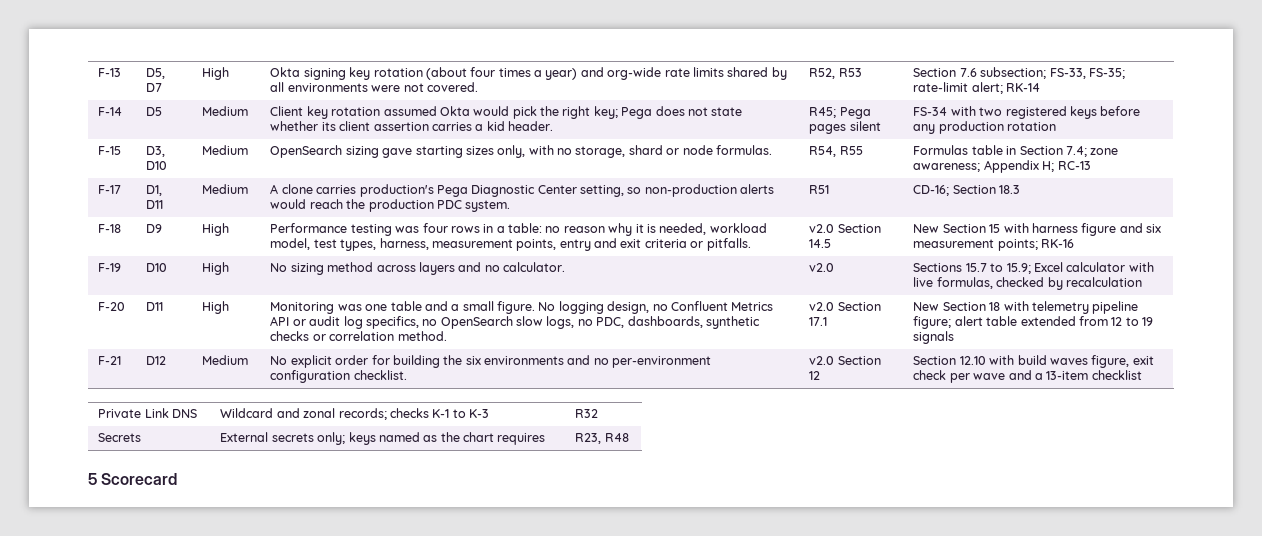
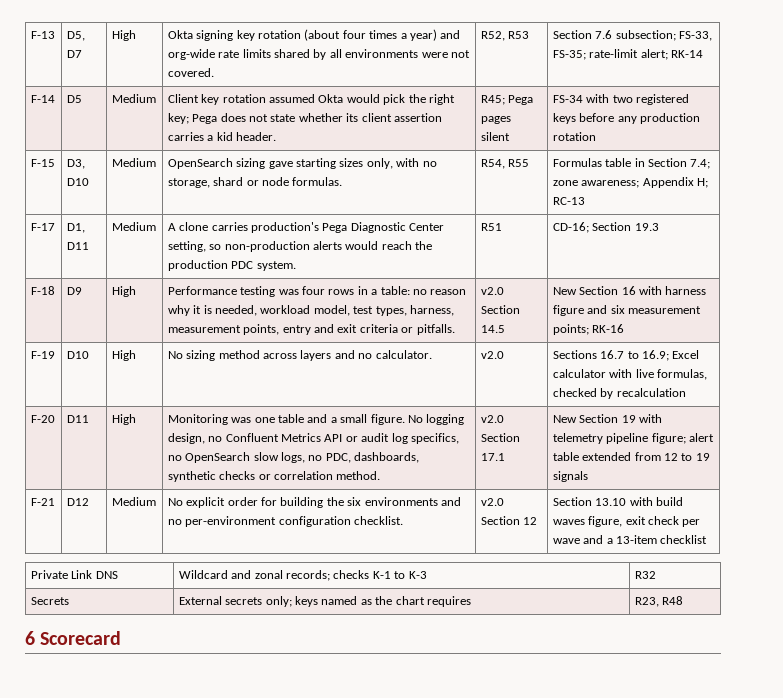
- F-17 | D1, D11 | Medium | A clone carries production's Pega Diagnostic Center setting, so non-production alerts would reach the production PDC system. | R51 | CD-16; Section 18.3
+ F-17 | D1, D11 | Medium | A clone carries production's Pega Diagnostic Center setting, so non-production alerts would reach the production PDC system. | R51 | CD-16; Section 19.3
- New Section 15 with harness figure and six measurement points; RK-16
+ New Section 16 with harness figure and six measurement points; RK-16
- F-19 | D10 | High | No sizing method across layers and no calculator. | v2.0 | Sections 15.7 to 15.9; Excel calculator with live formulas, checked by recalculation
+ F-19 | D10 | High | No sizing method across layers and no calculator. | v2.0 | Sections 16.7 to 16.9; Excel calculator with live formulas, checked by recalculation
- New Section 18 with telemetry pipeline figure; alert table extended from 12 to 19 signals
+ New Section 19 with telemetry pipeline figure; alert table extended from 12 to 19 signals
- F-21 | D12 | Medium | No explicit order for building the six environments and no per-environment configuration checklist. | v2.0 Section 12 | Section 12.10 with build waves figure, exit check per wave and a 13-item checklist
+ F-21 | D12 | Medium | No explicit order for building the six environments and no per-environment configuration checklist. | v2.0 Section 12 | Section 13.10 with build waves figure, exit check per wave and a 13-item checklist
- 5 Scorecard
+ 6 Scorecard

